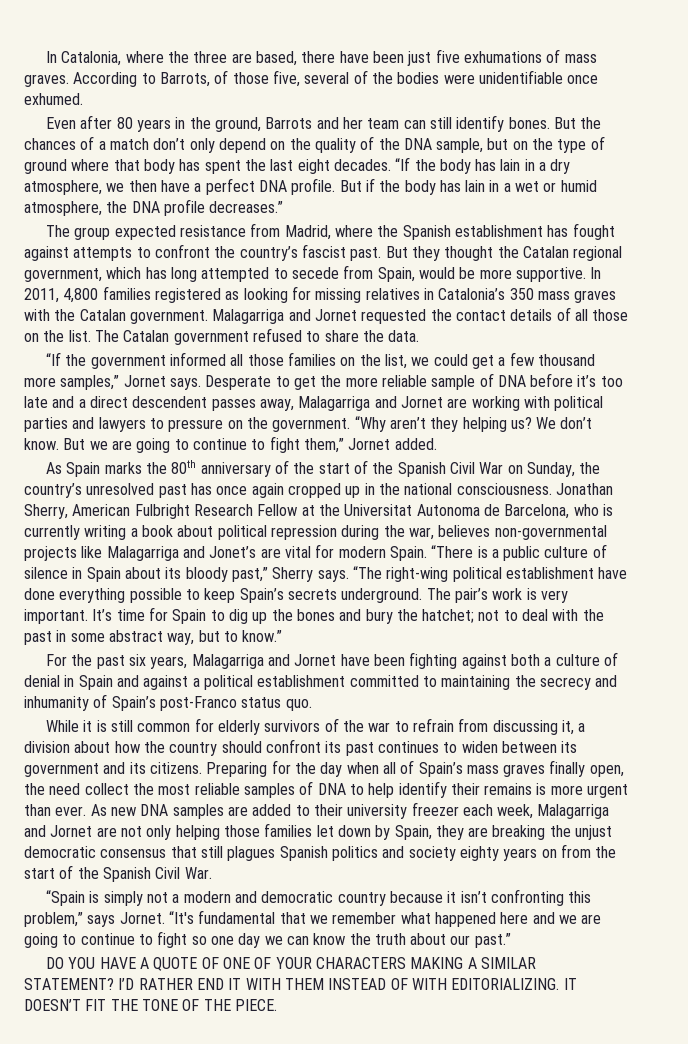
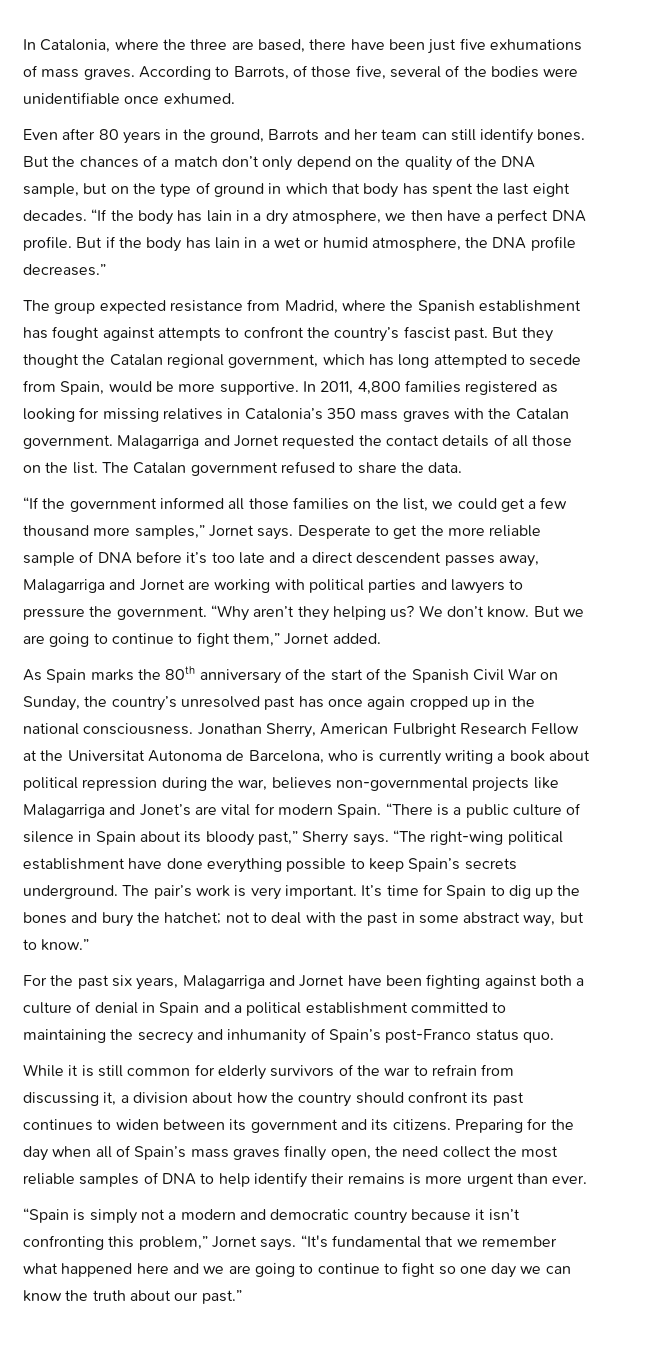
- But the chances of a match don’t only depend on the quality of the DNA sample, but on the type of ground where that body has spent the last eight decades.
+ But the chances of a match don’t only depend on the quality of the DNA sample, but on the type of ground in which that body has spent the last eight decades.
- Desperate to get the more reliable sample of DNA before it’s too late and a direct descendent passes away, Malagarriga and Jornet are working with political parties and lawyers to pressure on the government.
+ Desperate to get the more reliable sample of DNA before it’s too late and a direct descendent passes away, Malagarriga and Jornet are working with political parties and lawyers to pressure the government.
- For the past six years, Malagarriga and Jornet have been fighting against both a culture of denial in Spain and against a political establishment committed to maintaining the secrecy and inhumanity of Spain’s post-Franco status quo.
+ For the past six years, Malagarriga and Jornet have been fighting against both a culture of denial in Spain and a political establishment committed to maintaining the secrecy and inhumanity of Spain’s post-Franco status quo.
- As new DNA samples are added to their university freezer each week, Malagarriga and Jornet are not only helping those families let down by Spain, they are breaking the unjust democratic consensus that still plagues Spanish politics and society eighty years on from the start of the Spanish Civil War.
- “Spain is simply not a modern and democratic country because it isn’t confronting this problem,” says Jornet.
+ “Spain is simply not a modern and democratic country because it isn’t confronting this problem,” Jornet says.
- DO YOU HAVE A QUOTE OF ONE OF YOUR CHARACTERS MAKING A SIMILAR STATEMENT? I’D RATHER END IT WITH THEM INSTEAD OF WITH EDITORIALIZING. IT DOESN’T FIT THE TONE OF THE PIECE.

